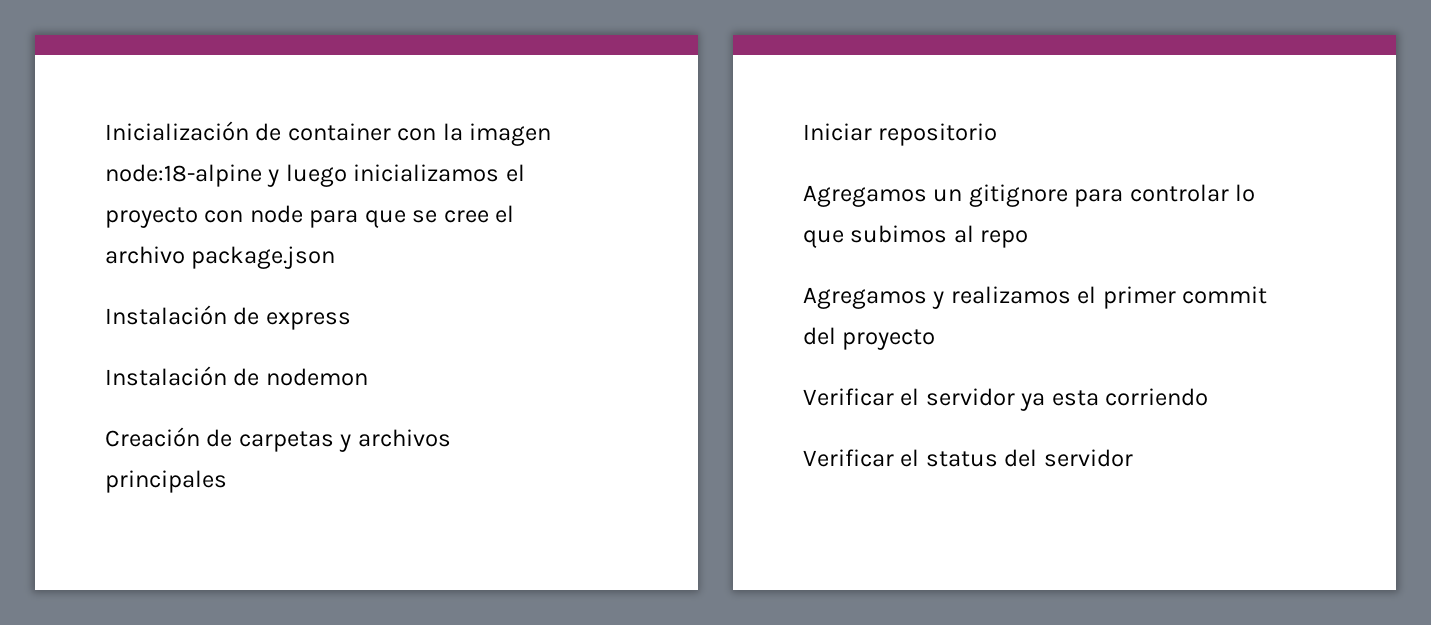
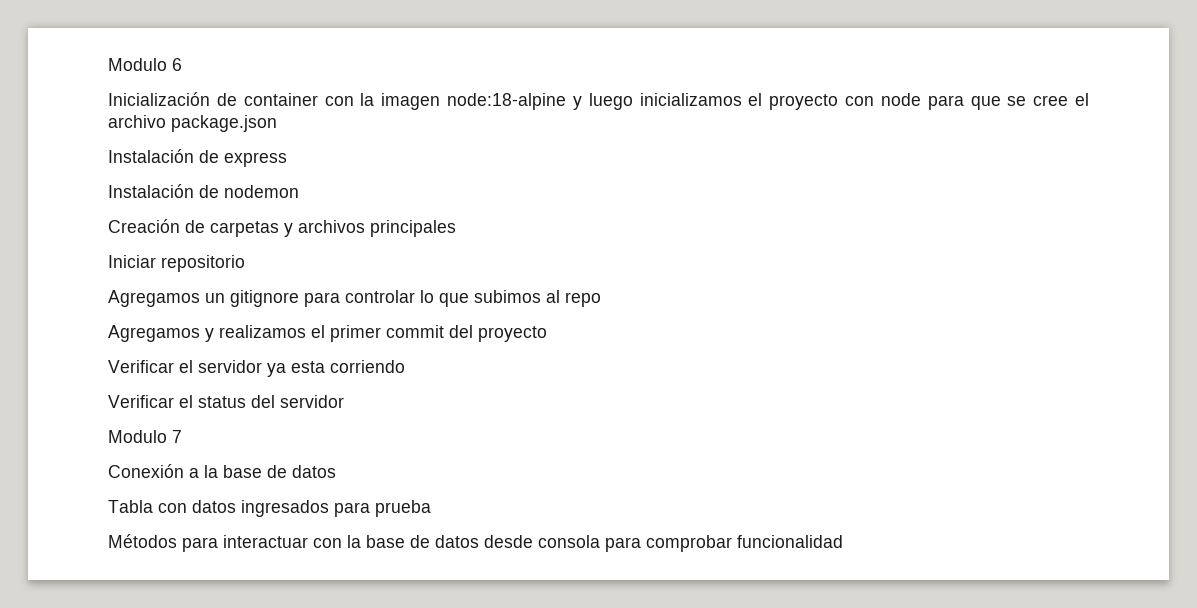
+ Modulo 6
+ Modulo 7
+ Conexión a la base de datos
+ Tabla con datos ingresados para prueba
+ Métodos para interactuar con la base de datos desde consola para comprobar funcionalidad

